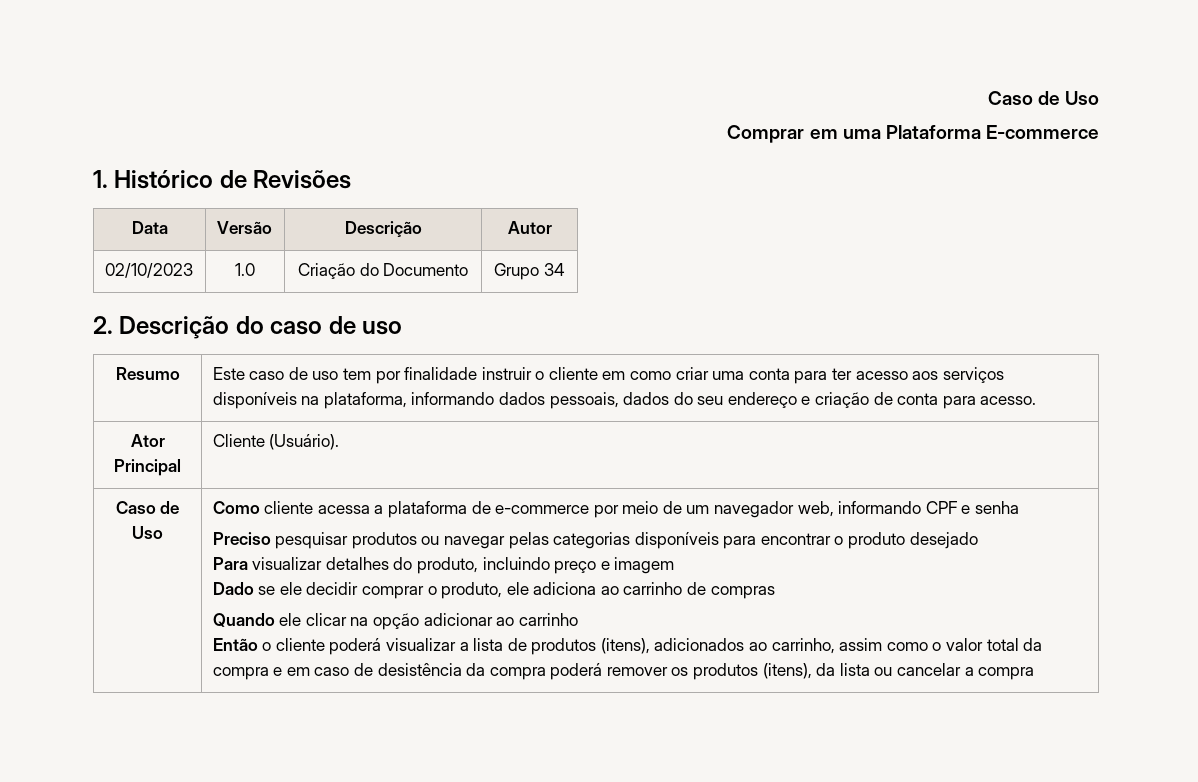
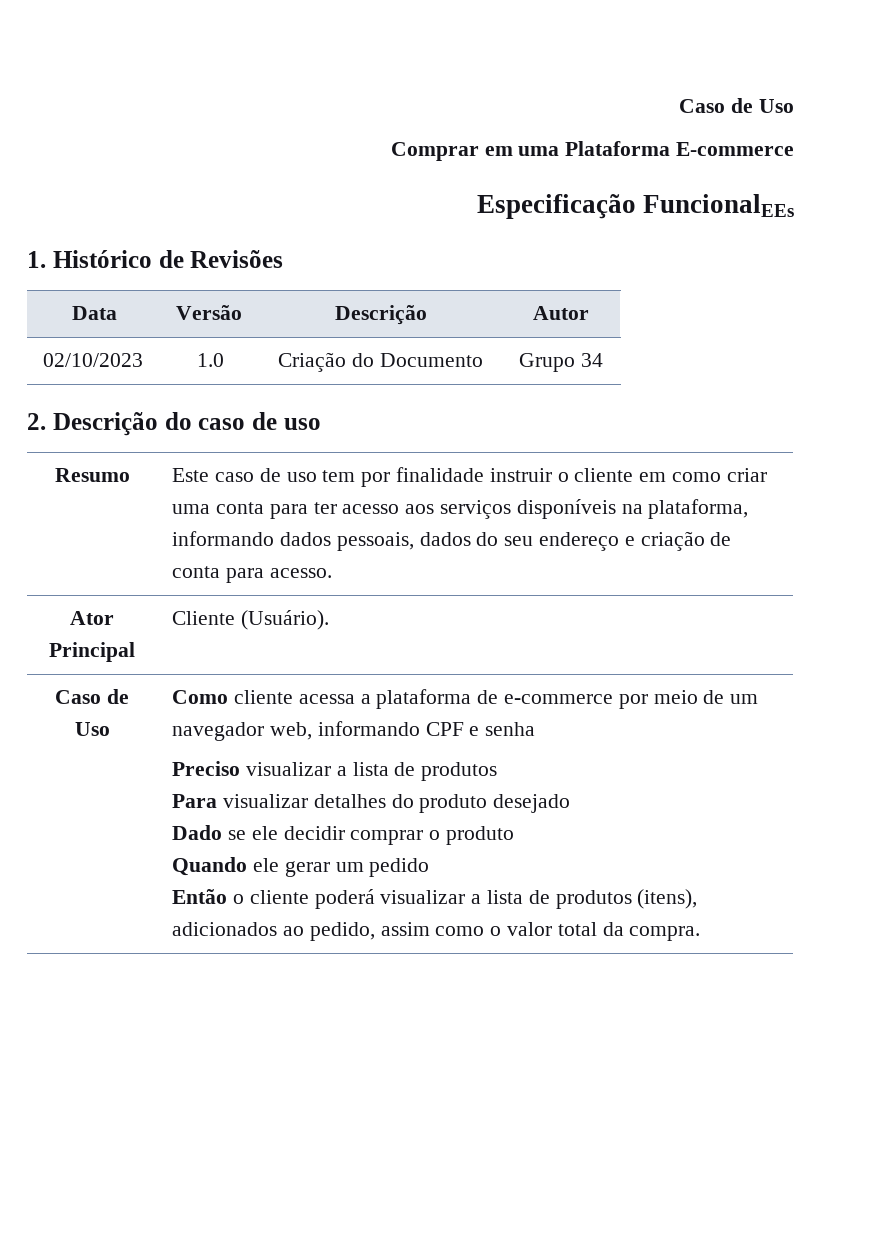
+ Especificação FuncionalEEs
- Preciso pesquisar produtos ou navegar pelas categorias disponíveis para encontrar o produto desejado
+ Preciso visualizar a lista de produtos
- Para visualizar detalhes do produto, incluindo preço e imagem
+ Para visualizar detalhes do produto desejado
- Dado se ele decidir comprar o produto, ele adiciona ao carrinho de compras
- Quando ele clicar na opção adicionar ao carrinho
+ Dado se ele decidir comprar o produto
+ Quando ele gerar um pedido
- Então o cliente poderá visualizar a lista de produtos (itens), adicionados ao carrinho, assim como o valor total da compra e em caso de desistência da compra poderá remover os produtos (itens), da lista ou cancelar a compra
+ Então o cliente poderá visualizar a lista de produtos (itens), adicionados ao pedido, assim como o valor total da compra.

